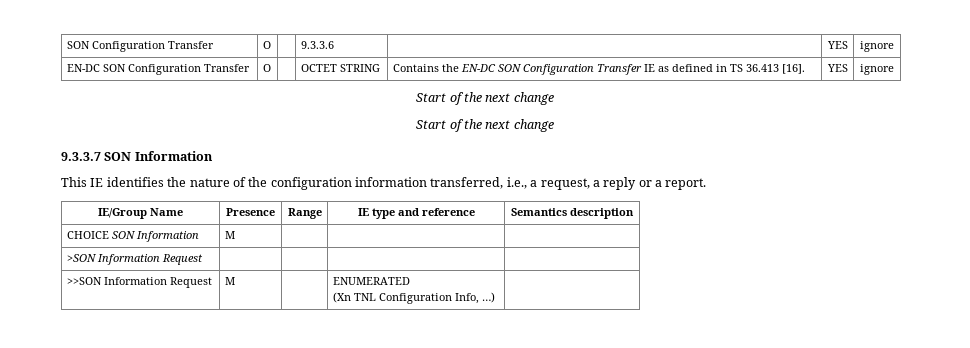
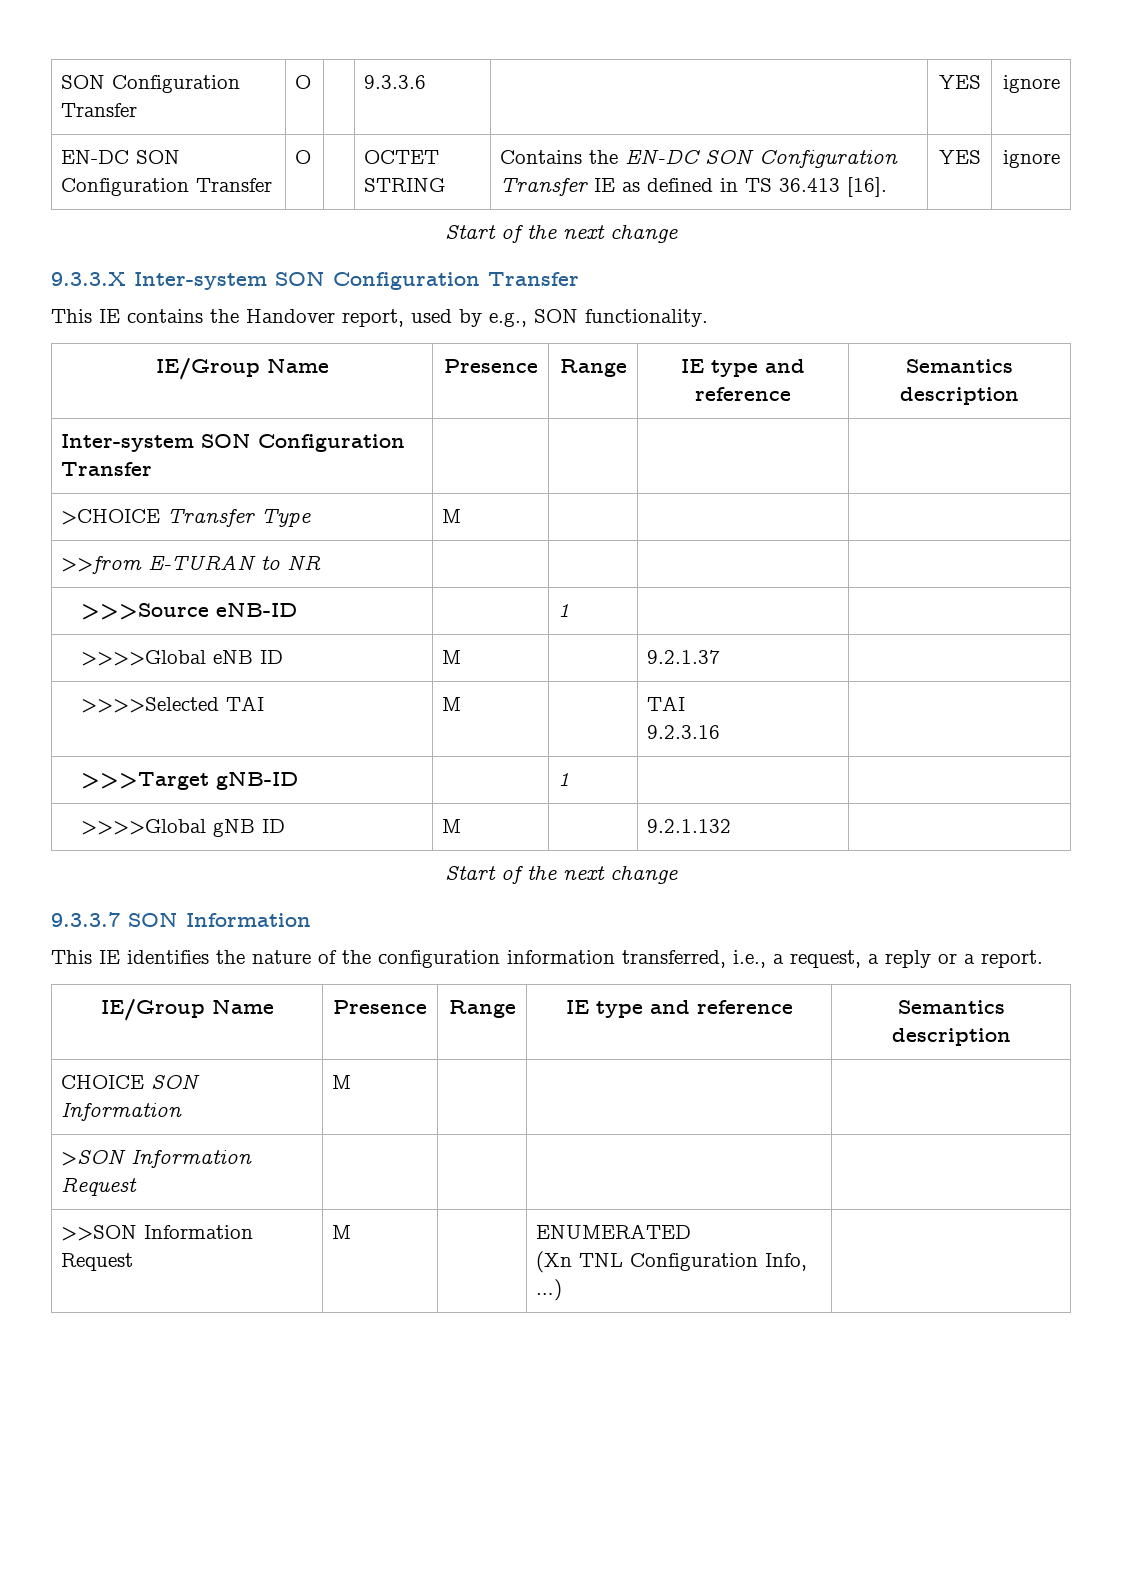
+ 9.3.3.X Inter-system SON Configuration Transfer
+ This IE contains the Handover report, used by e.g., SON functionality.
+ IE/Group Name | Presence | Range | IE type and reference | Semantics description
+ Inter-system SON Configuration Transfer | | | |
+ >CHOICE Transfer Type | M | | |
+ >>from E-TURAN to NR | | | |
+ >>>Source eNB-ID | | 1 | |
+ >>>>Global eNB ID | M | | 9.2.1.37 |
+ >>>>Selected TAI | M | | TAI
+ 9.2.3.16 |
+ >>>Target gNB-ID | | 1 | |
+ >>>>Global gNB ID | M | | 9.2.1.132 |

